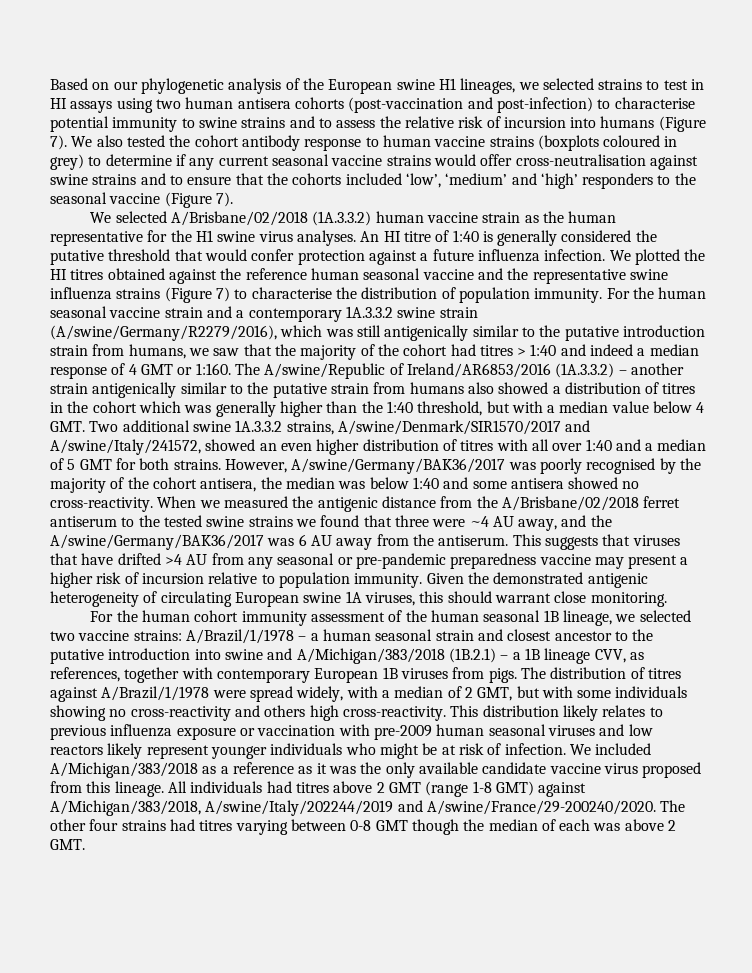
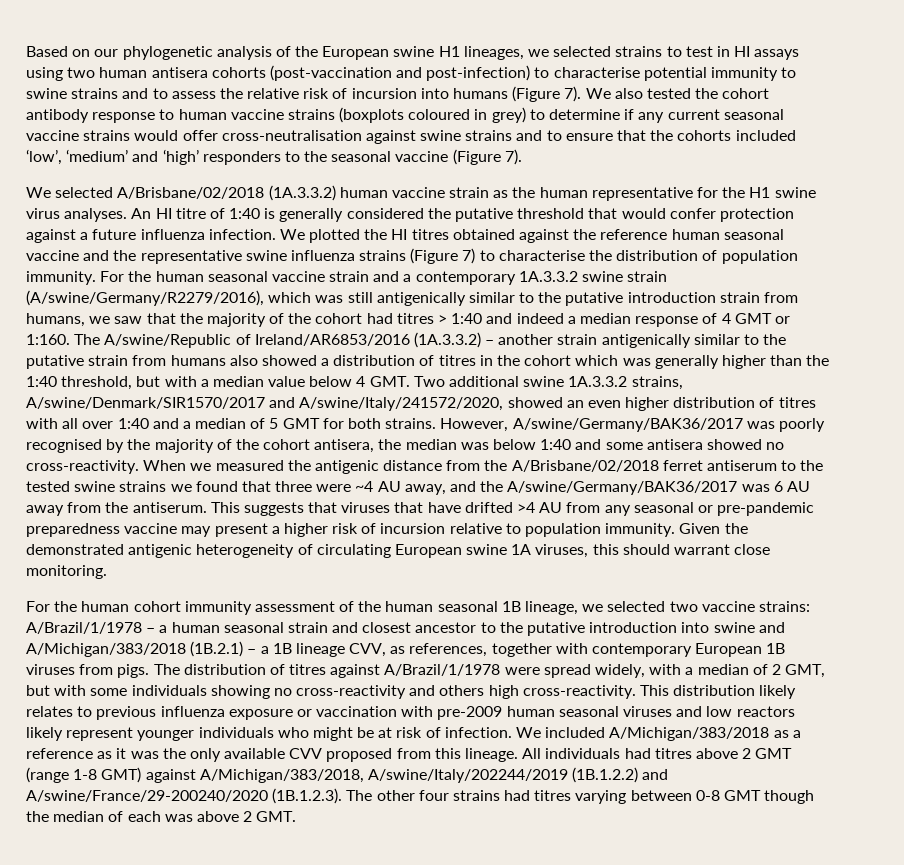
- The A/swine/Republic of Ireland/AR6853/2016 (1A.3.3.2) – another strain antigenically similar to the putative strain from humans also showed a distribution of titres in the cohort which was generally higher than the 1:40 threshold, but with a median value below 4 GMT. Two additional swine 1A.3.3.2 strains, A/swine/Denmark/SIR1570/2017 and A/swine/Italy/241572, showed an even higher distribution of titres with all over 1:40 and a median of 5 GMT for both strains.
+ The A/swine/Republic of Ireland/AR6853/2016 (1A.3.3.2) – another strain antigenically similar to the putative strain from humans also showed a distribution of titres in the cohort which was generally higher than the 1:40 threshold, but with a median value below 4 GMT. Two additional swine 1A.3.3.2 strains, A/swine/Denmark/SIR1570/2017 and A/swine/Italy/241572/2020, showed an even higher distribution of titres with all over 1:40 and a median of 5 GMT for both strains.
- We included A/Michigan/383/2018 as a reference as it was the only available candidate vaccine virus proposed from this lineage.
+ We included A/Michigan/383/2018 as a reference as it was the only available CVV proposed from this lineage.
- All individuals had titres above 2 GMT (range 1-8 GMT) against A/Michigan/383/2018, A/swine/Italy/202244/2019 and A/swine/France/29-200240/2020. The other four strains had titres varying between 0-8 GMT though the median of each was above 2 GMT.
+ All individuals had titres above 2 GMT (range 1-8 GMT) against A/Michigan/383/2018, A/swine/Italy/202244/2019 (1B.1.2.2) and A/swine/France/29-200240/2020 (1B.1.2.3). The other four strains had titres varying between 0-8 GMT though the median of each was above 2 GMT.

